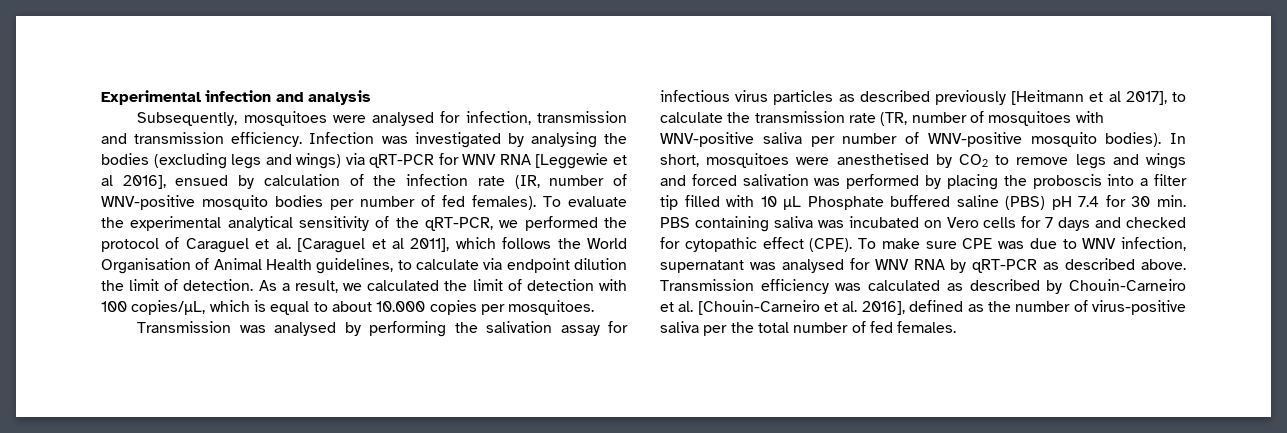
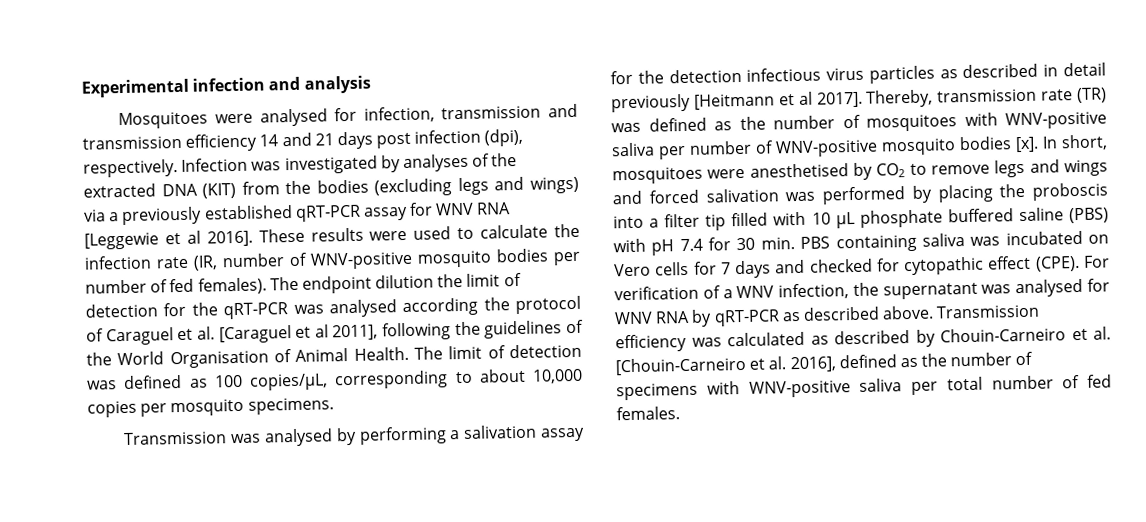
- Subsequently, mosquitoes were analysed for infection, transmission and transmission efficiency. Infection was investigated by analysing the bodies (excluding legs and wings) via qRT-PCR for WNV RNA [Leggewie et al 2016], ensued by calculation of the infection rate (IR, number of WNV-positive mosquito bodies per number of fed females).
+ Mosquitoes were analysed for infection, transmission and transmission efficiency 14 and 21 days post infection (dpi), respectively. Infection was investigated by analyses of the extracted DNA (KIT) from the bodies (excluding legs and wings) via a previously established qRT-PCR assay for WNV RNA [Leggewie et al 2016]. These results were used to calculate the infection rate (IR, number of WNV-positive mosquito bodies per number of fed females).
- To evaluate the experimental analytical sensitivity of the qRT-PCR, we performed the protocol of Caraguel et al. [Caraguel et al 2011], which follows the World Organisation of Animal Health guidelines, to calculate via endpoint dilution the limit of detection. As a result, we calculated the limit of detection with 100 copies/µL, which is equal to about 10.000 copies per mosquitoes.
+ The endpoint dilution the limit of detection for the qRT-PCR was analysed according the protocol of Caraguel et al. [Caraguel et al 2011], following the guidelines of the World Organisation of Animal Health. The limit of detection was defined as 100 copies/µL, corresponding to about 10,000 copies per mosquito specimens.
- Transmission was analysed by performing the salivation assay for infectious virus particles as described previously [Heitmann et al 2017], to calculate the transmission rate (TR, number of mosquitoes with WNV-positive saliva per number of WNV-positive mosquito bodies).
+ Transmission was analysed by performing a salivation assay for the detection infectious virus particles as described in detail previously [Heitmann et al 2017]. Thereby, transmission rate (TR) was defined as the number of mosquitoes with WNV-positive saliva per number of WNV-positive mosquito bodies [x].
- In short, mosquitoes were anesthetised by CO2 to remove legs and wings and forced salivation was performed by placing the proboscis into a filter tip filled with 10 µL Phosphate buffered saline (PBS) pH 7.4 for 30 min. PBS containing saliva was incubated on Vero cells for 7 days and checked for cytopathic effect (CPE).
+ In short, mosquitoes were anesthetised by CO2 to remove legs and wings and forced salivation was performed by placing the proboscis into a filter tip filled with 10 µL phosphate buffered saline (PBS) with pH 7.4 for 30 min. PBS containing saliva was incubated on Vero cells for 7 days and checked for cytopathic effect (CPE).
- To make sure CPE was due to WNV infection, supernatant was analysed for WNV RNA by qRT-PCR as described above.
+ For verification of a WNV infection, the supernatant was analysed for WNV RNA by qRT-PCR as described above.
- Transmission efficiency was calculated as described by Chouin-Carneiro et al. [Chouin-Carneiro et al. 2016], defined as the number of virus-positive saliva per the total number of fed females.
+ Transmission efficiency was calculated as described by Chouin-Carneiro et al. [Chouin-Carneiro et al. 2016], defined as the number of specimens with WNV-positive saliva per total number of fed females.

